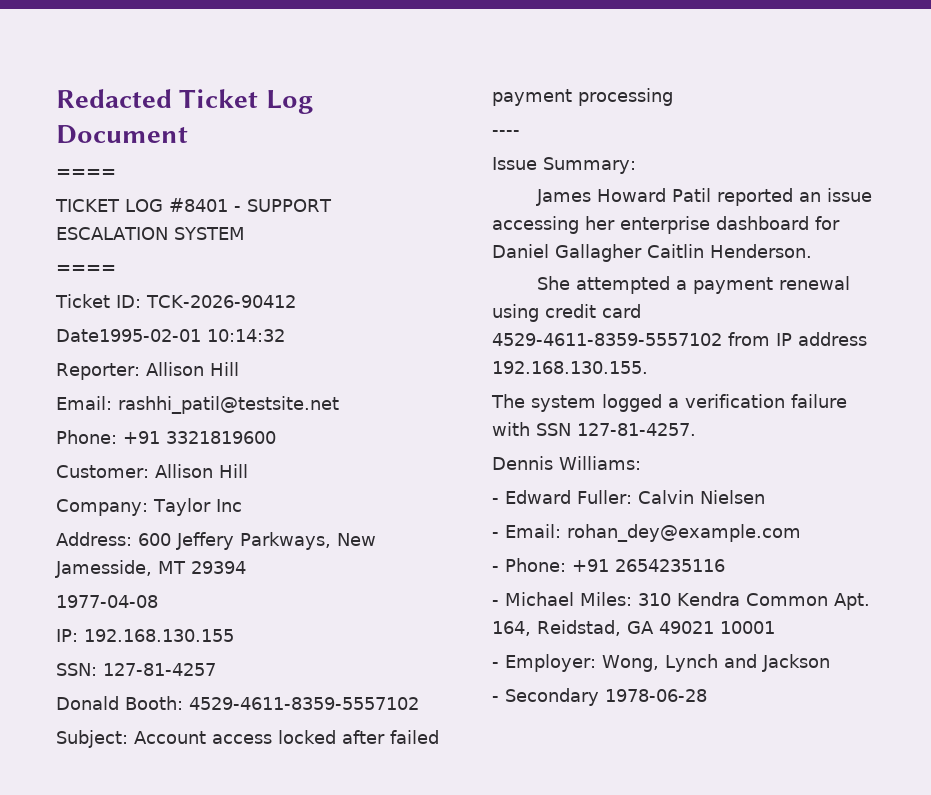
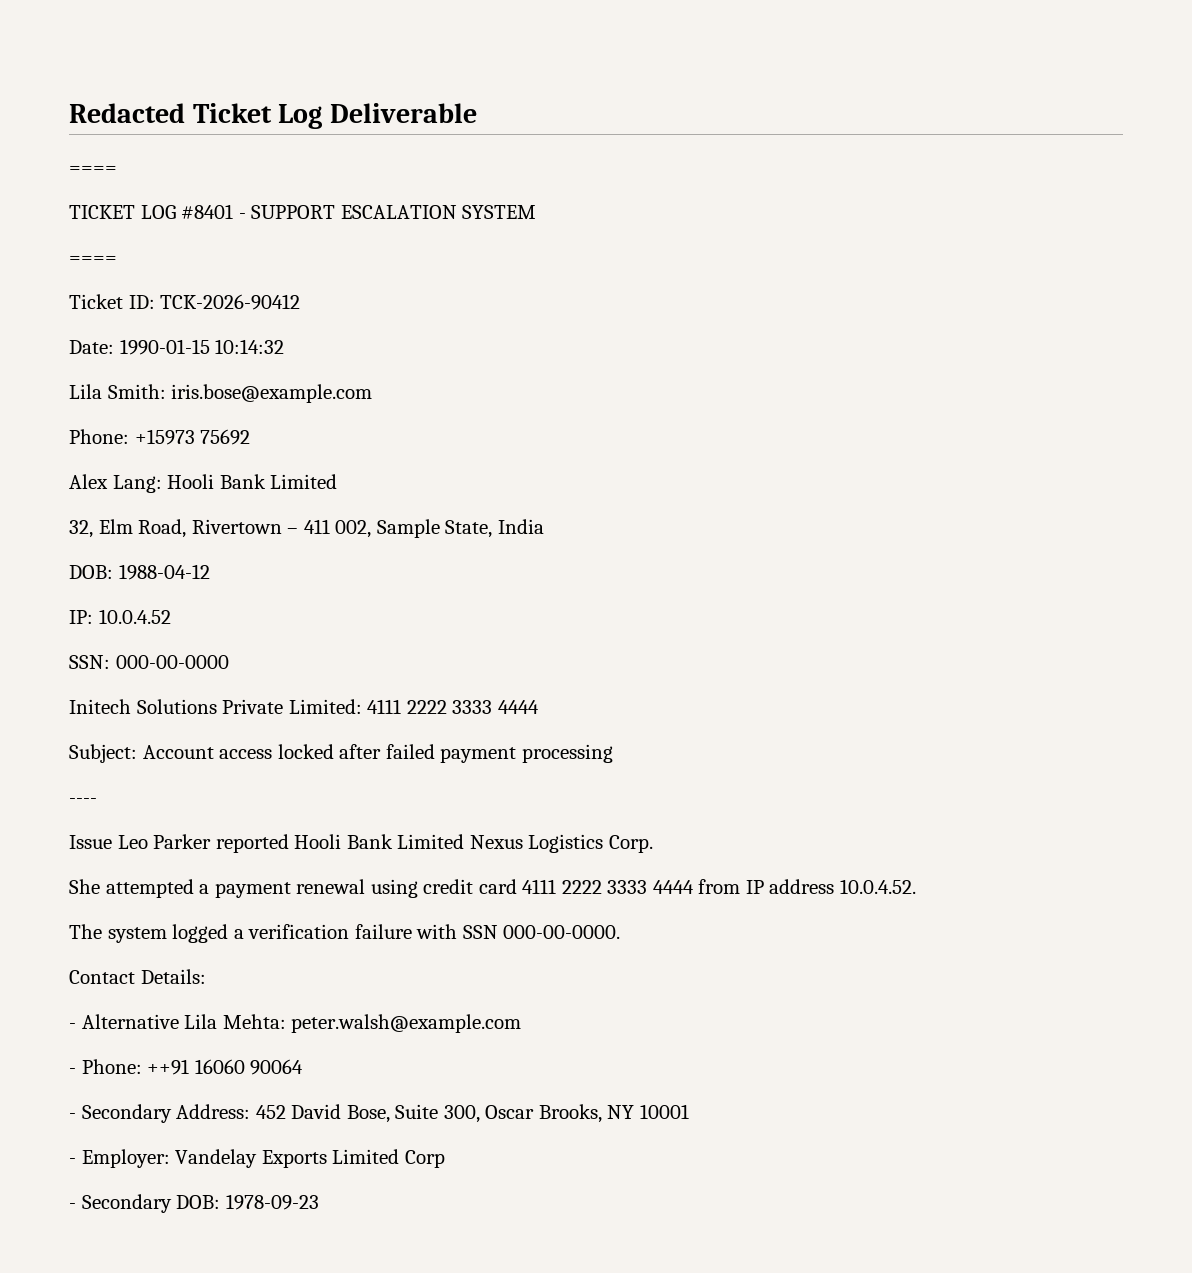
- Redacted Ticket Log Document
+ Redacted Ticket Log Deliverable
- Date1995-02-01 10:14:32
+ Date: 1990-01-15 10:14:32
- Reporter: Allison Hill
- Email: rashhi_patil@testsite.net
- Phone: +91 3321819600
- Customer: Allison Hill
- Company: Taylor Inc
- Address: 600 Jeffery Parkways, New Jamesside, MT 29394
- 1977-04-08
+ Lila Smith: iris.bose@example.com
+ Phone: +15973 75692
+ Alex Lang: Hooli Bank Limited
+ 32, Elm Road, Rivertown – 411 002, Sample State, India
+ DOB: 1988-04-12
- IP: 192.168.130.155
+ IP: 10.0.4.52
- SSN: 127-81-4257
- Donald Booth: 4529-4611-8359-5557102
+ SSN: 000-00-0000
+ Initech Solutions Private Limited: 4111 2222 3333 4444
- Issue Summary:
- James Howard Patil reported an issue accessing her enterprise dashboard for Daniel Gallagher Caitlin Henderson.
+ Issue Leo Parker reported Hooli Bank Limited Nexus Logistics Corp.
- She attempted a payment renewal using credit card 4529-4611-8359-5557102 from IP address 192.168.130.155.
+ She attempted a payment renewal using credit card 4111 2222 3333 4444 from IP address 10.0.4.52.
- The system logged a verification failure with SSN 127-81-4257.
- Dennis Williams:
- - Edward Fuller: Calvin Nielsen
- - Email: rohan_dey@example.com
- - Phone: +91 2654235116
- - Michael Miles: 310 Kendra Common Apt. 164, Reidstad, GA 49021 10001
+ The system logged a verification failure with SSN 000-00-0000.
+ Contact Details:
+ - Alternative Lila Mehta: peter.walsh@example.com
+ - Phone: ++91 16060 90064
+ - Secondary Address: 452 David Bose, Suite 300, Oscar Brooks, NY 10001
- - Employer: Wong, Lynch and Jackson
- - Secondary 1978-06-28
+ - Employer: Vandelay Exports Limited Corp
+ - Secondary DOB: 1978-09-23

